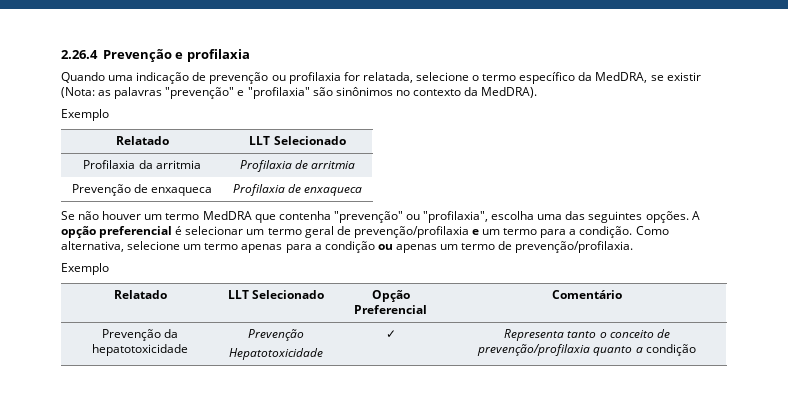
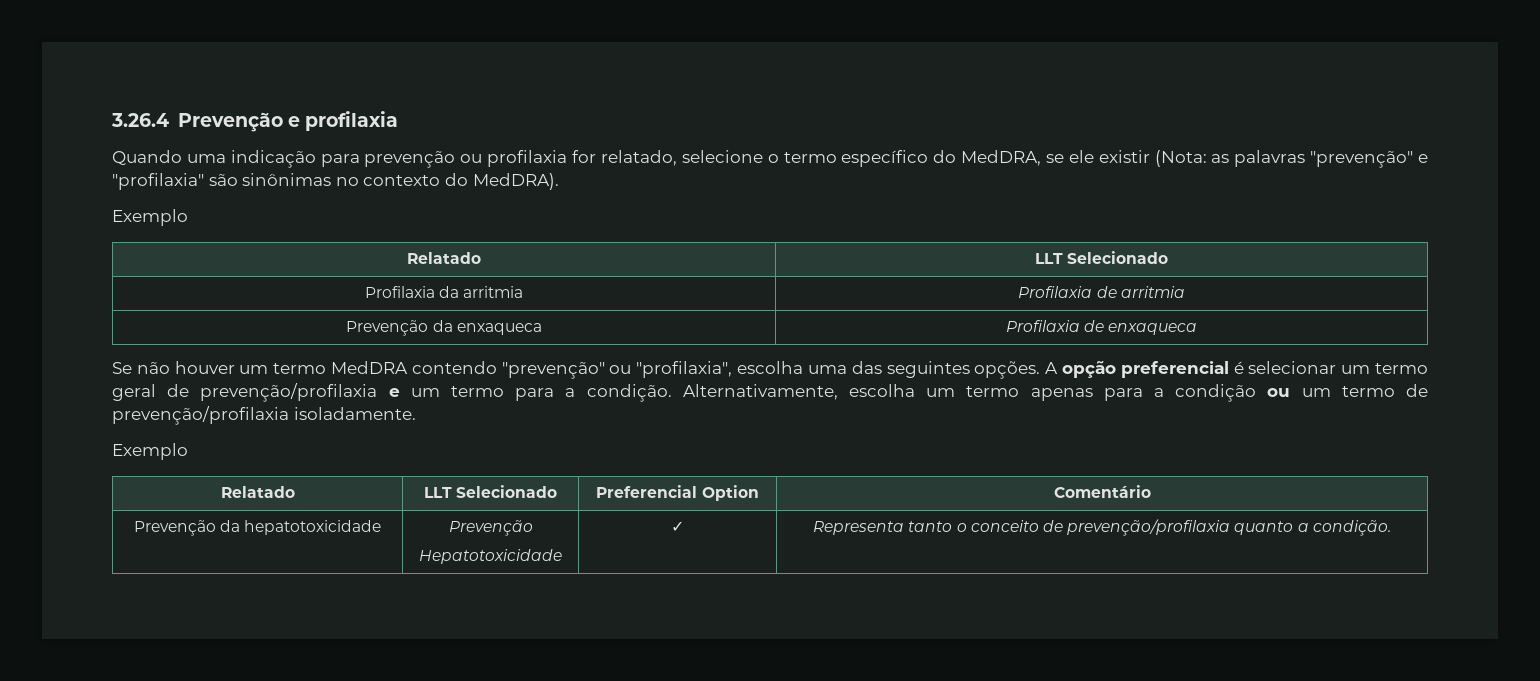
- 2.26.4 Prevenção e profilaxia
+ 3.26.4 Prevenção e profilaxia
- Quando uma indicação de prevenção ou profilaxia for relatada, selecione o termo específico da MedDRA, se existir (Nota: as palavras "prevenção" e "profilaxia" são sinônimos no contexto da MedDRA).
+ Quando uma indicação para prevenção ou profilaxia for relatado, selecione o termo específico do MedDRA, se ele existir (Nota: as palavras "prevenção" e "profilaxia" são sinônimas no contexto do MedDRA).
- Prevenção de enxaqueca | Profilaxia de enxaqueca
+ Prevenção da enxaqueca | Profilaxia de enxaqueca
- Se não houver um termo MedDRA que contenha "prevenção" ou "profilaxia", escolha uma das seguintes opções.
+ Se não houver um termo MedDRA contendo "prevenção" ou "profilaxia", escolha uma das seguintes opções.
- Como alternativa, selecione um termo apenas para a condição ou apenas um termo de prevenção/profilaxia.
+ Alternativamente, escolha um termo apenas para a condição ou um termo de prevenção/profilaxia isoladamente.
- Relatado | LLT Selecionado | Opção Preferencial | Comentário
+ Relatado | LLT Selecionado | Preferencial Option | Comentário
  Prevenção da hepatotoxicidade | Prevenção
- Hepatotoxicidade | ✓ | Representa tanto o conceito de prevenção/profilaxia quanto a condição
+ Hepatotoxicidade | ✓ | Representa tanto o conceito de prevenção/profilaxia quanto a condição.

